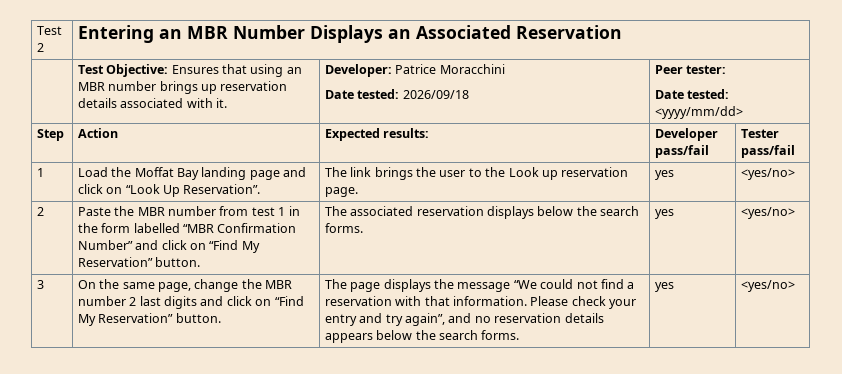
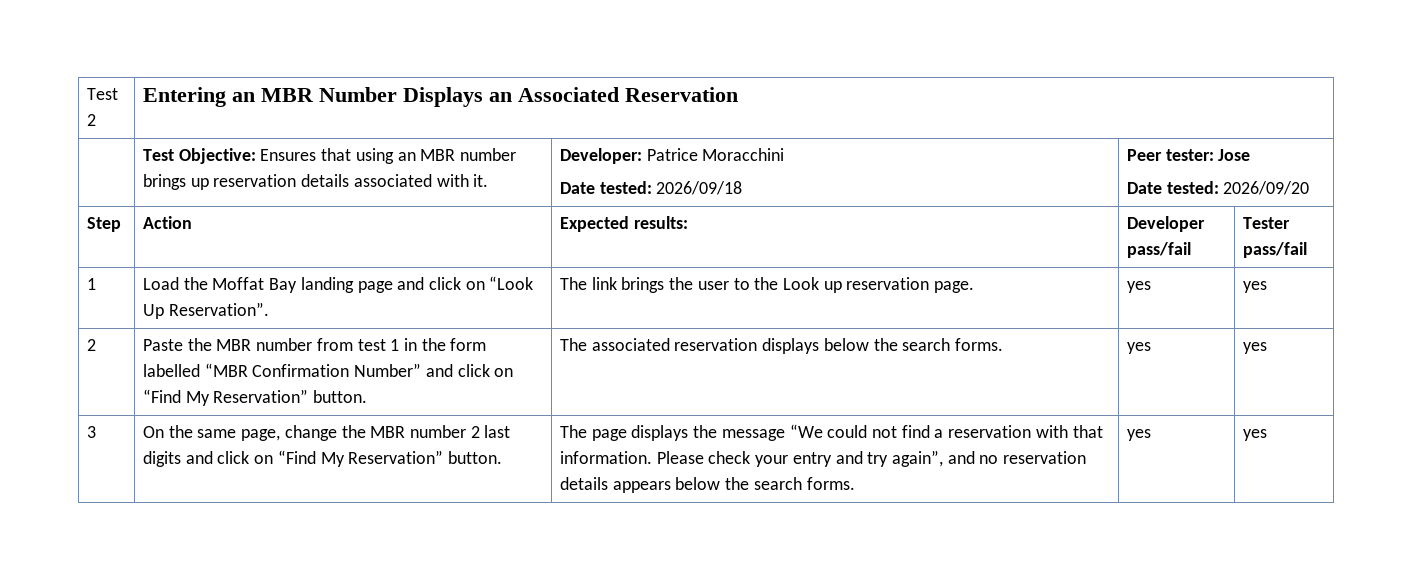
  | Test Objective: Ensures that using an MBR number brings up reservation details associated with it. | Developer: Patrice Moracchini
- Date tested: 2026/09/18 | Peer tester:
- Date tested: <yyyy/mm/dd>
+ Date tested: 2026/09/18 | Peer tester: Jose
+ Date tested: 2026/09/20
- 1 | Load the Moffat Bay landing page and click on “Look Up Reservation”. | The link brings the user to the Look up reservation page. | yes | <yes/no>
+ 1 | Load the Moffat Bay landing page and click on “Look Up Reservation”. | The link brings the user to the Look up reservation page. | yes | yes
- 2 | Paste the MBR number from test 1 in the form labelled “MBR Confirmation Number” and click on “Find My Reservation” button. | The associated reservation displays below the search forms. | yes | <yes/no>
+ 2 | Paste the MBR number from test 1 in the form labelled “MBR Confirmation Number” and click on “Find My Reservation” button. | The associated reservation displays below the search forms. | yes | yes
- Please check your entry and try again”, and no reservation details appears below the search forms. | yes | <yes/no>
+ Please check your entry and try again”, and no reservation details appears below the search forms. | yes | yes

